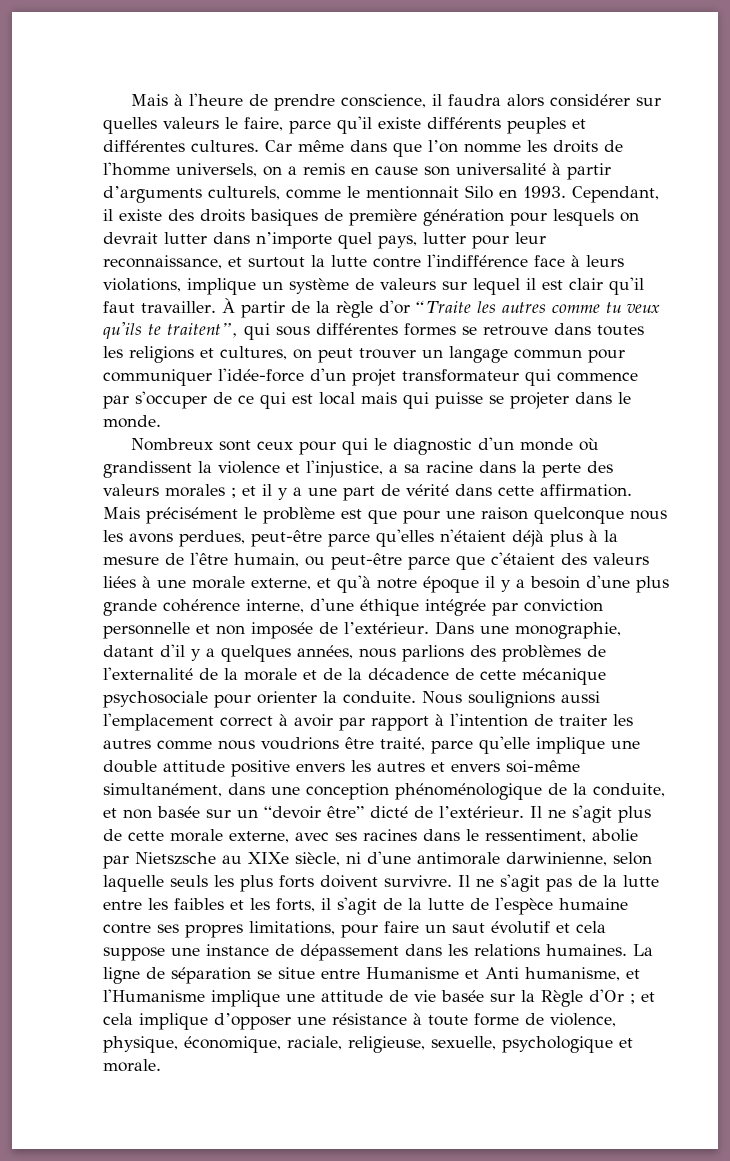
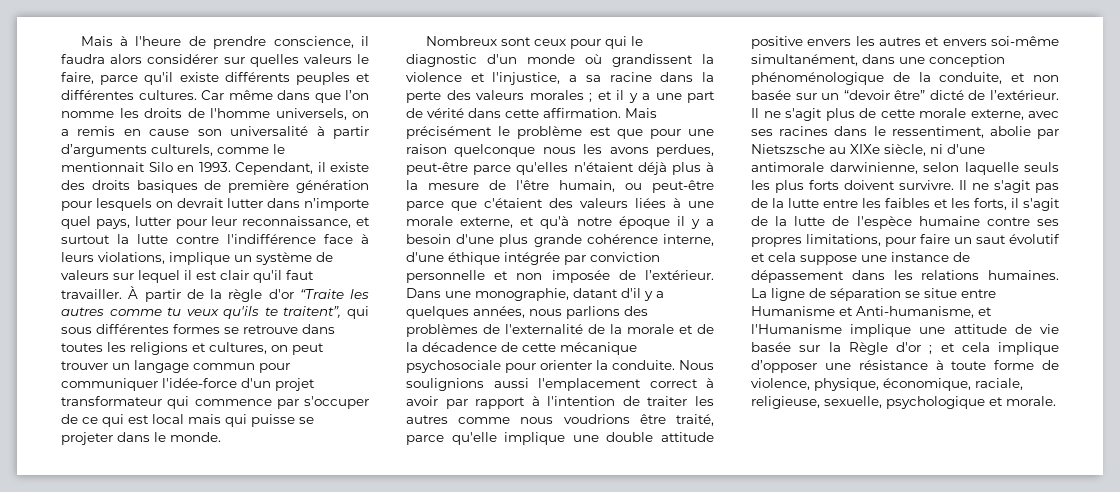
- La ligne de séparation se situe entre Humanisme et Anti humanisme, et l'Humanisme implique une attitude de vie basée sur la Règle d'Or ; et cela implique d’opposer une résistance à toute forme de violence, physique, économique, raciale, religieuse, sexuelle, psychologique et morale.
+ La ligne de séparation se situe entre Humanisme et Anti-humanisme, et l'Humanisme implique une attitude de vie basée sur la Règle d'or ; et cela implique d’opposer une résistance à toute forme de violence, physique, économique, raciale, religieuse, sexuelle, psychologique et morale.

